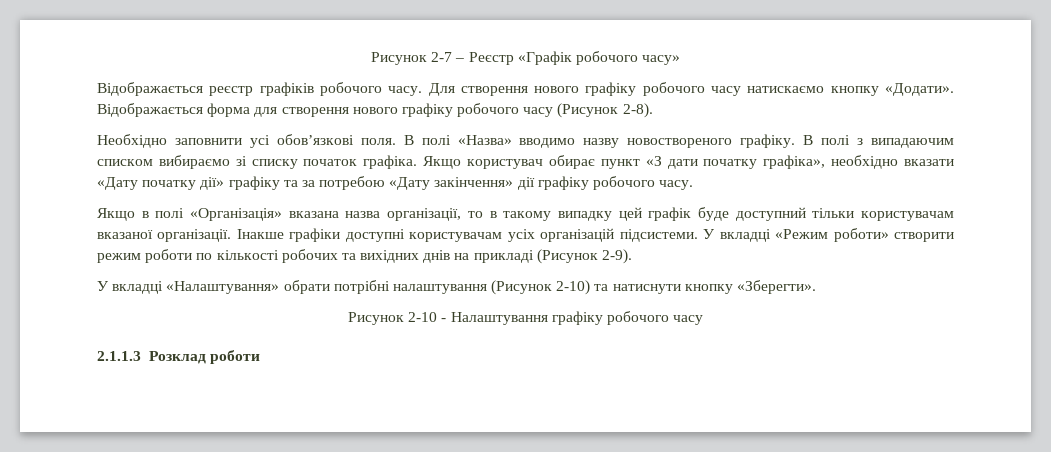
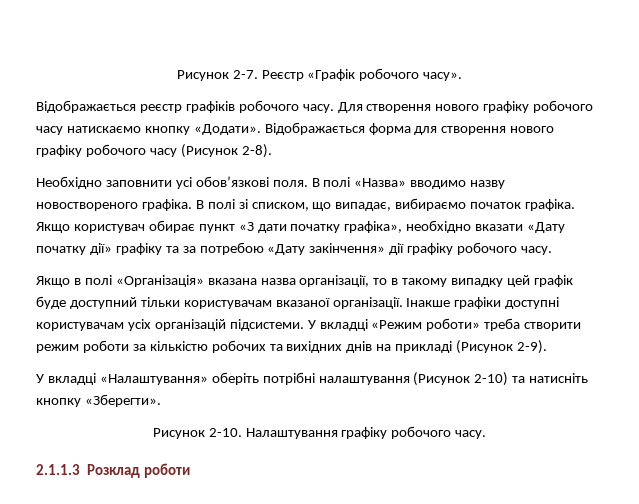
- Рисунок 2-7 – Реєстр «Графік робочого часу»
+ Рисунок 2-7. Реєстр «Графік робочого часу».
- В полі «Назва» вводимо назву новоствореного графіку. В полі з випадаючим списком вибираємо зі списку початок графіка.
+ В полі «Назва» вводимо назву новоствореного графіка. В полі зі списком, що випадає, вибираємо початок графіка.
- У вкладці «Режим роботи» створити режим роботи по кількості робочих та вихідних днів на прикладі (Рисунок 2-9).
+ У вкладці «Режим роботи» треба створити режим роботи за кількістю робочих та вихідних днів на прикладі (Рисунок 2-9).
- У вкладці «Налаштування» обрати потрібні налаштування (Рисунок 2-10) та натиснути кнопку «Зберегти».
+ У вкладці «Налаштування» оберіть потрібні налаштування (Рисунок 2-10) та натисніть кнопку «Зберегти».
- Рисунок 2-10 - Налаштування графіку робочого часу
+ Рисунок 2-10. Налаштування графіку робочого часу.

